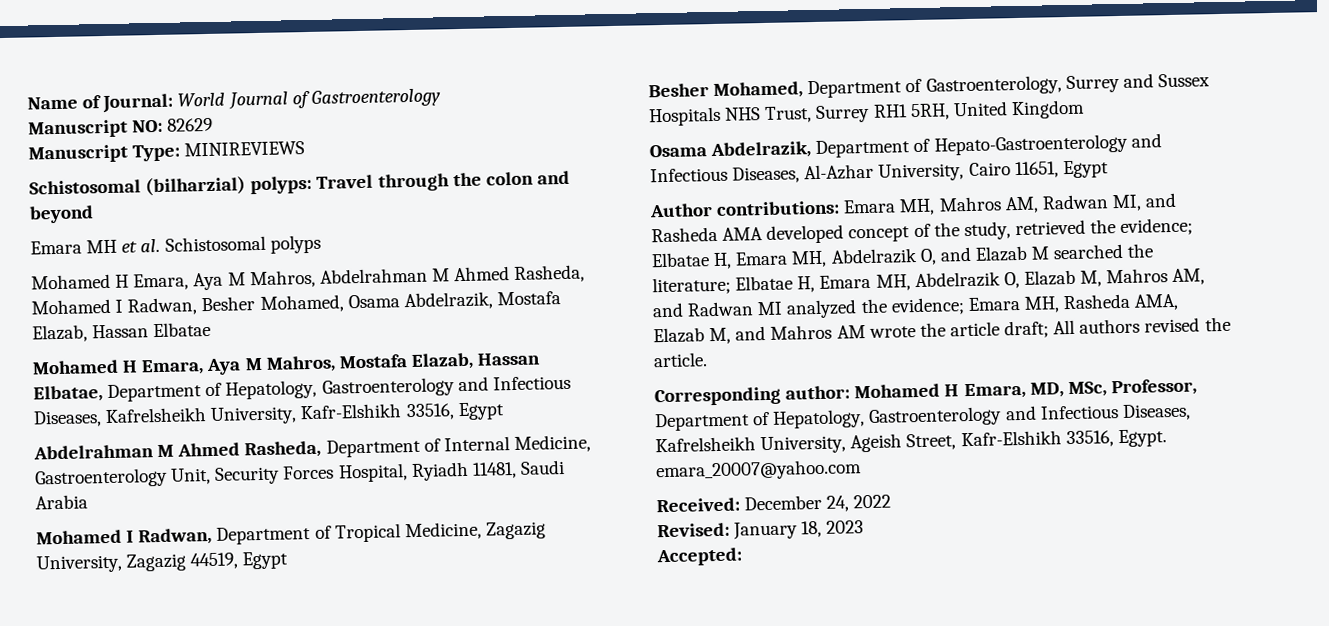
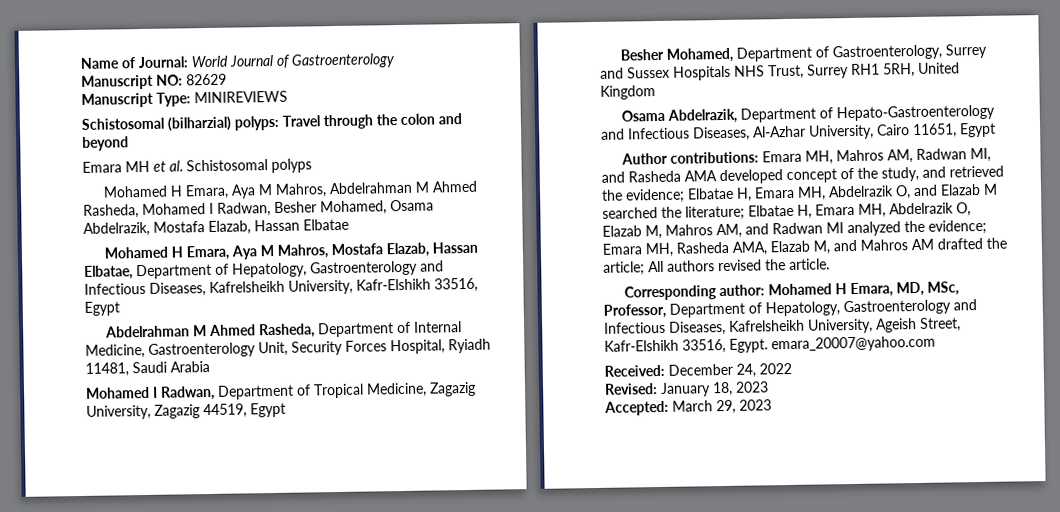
- Emara MH, Mahros AM, Radwan MI, and Rasheda AMA developed concept of the study, retrieved the evidence;
+ Emara MH, Mahros AM, Radwan MI, and Rasheda AMA developed concept of the study, and retrieved the evidence;
- Emara MH, Rasheda AMA, Elazab M, and Mahros AM wrote the article draft;
+ Emara MH, Rasheda AMA, Elazab M, and Mahros AM drafted the article;
- Accepted:
+ Accepted: March 29, 2023

